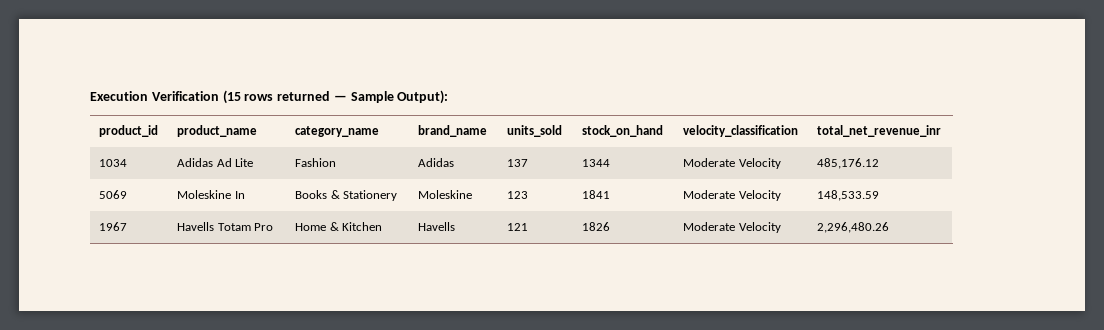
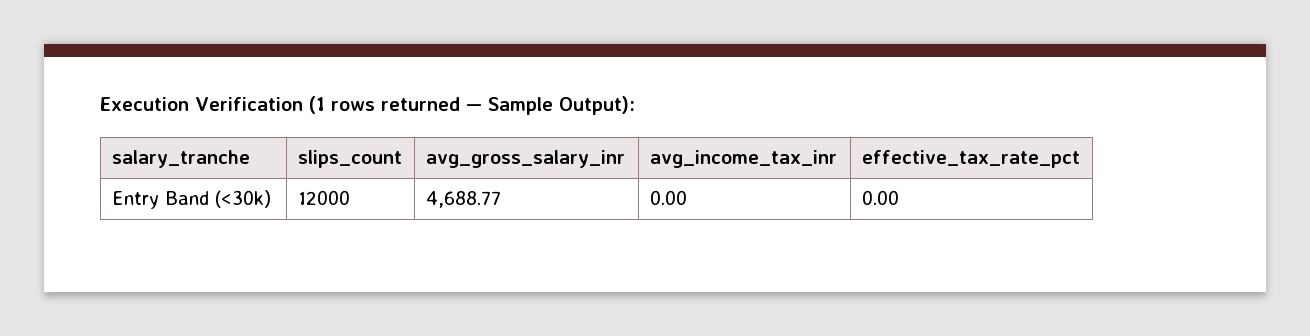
- Execution Verification (15 rows returned — Sample Output):
+ Execution Verification (1 rows returned — Sample Output):
- product_id | product_name | category_name | brand_name | units_sold | stock_on_hand | velocity_classification | total_net_revenue_inr
- 1034 | Adidas Ad Lite | Fashion | Adidas | 137 | 1344 | Moderate Velocity | 485,176.12
- 5069 | Moleskine In | Books & Stationery | Moleskine | 123 | 1841 | Moderate Velocity | 148,533.59
- 1967 | Havells Totam Pro | Home & Kitchen | Havells | 121 | 1826 | Moderate Velocity | 2,296,480.26
+ salary_tranche | slips_count | avg_gross_salary_inr | avg_income_tax_inr | effective_tax_rate_pct
+ Entry Band (<30k) | 12000 | 4,688.77 | 0.00 | 0.00

